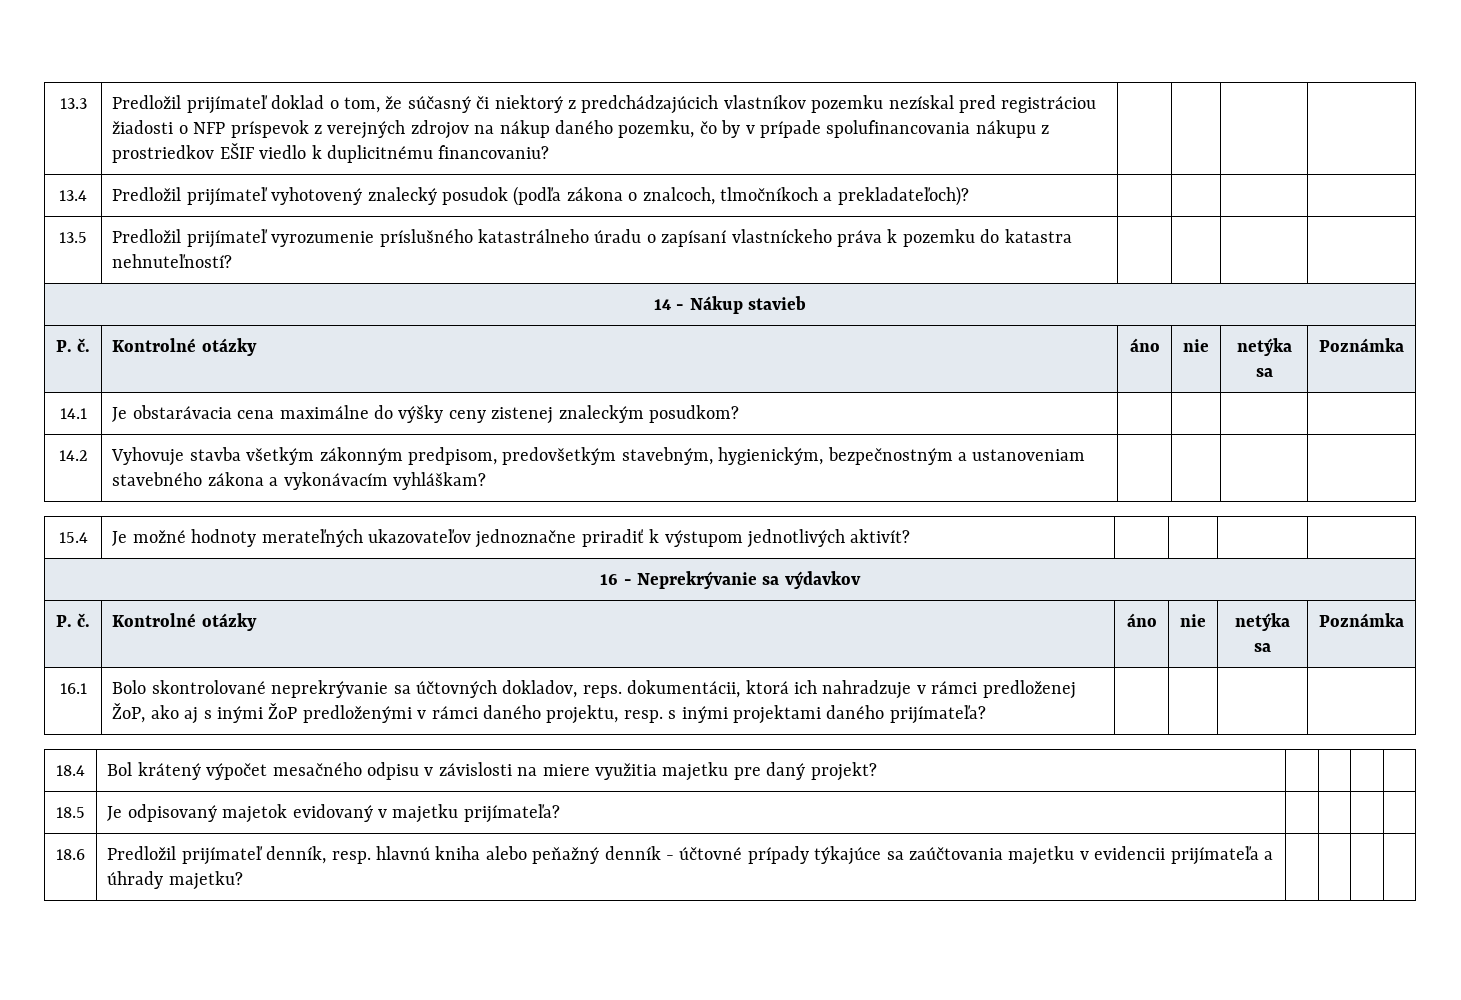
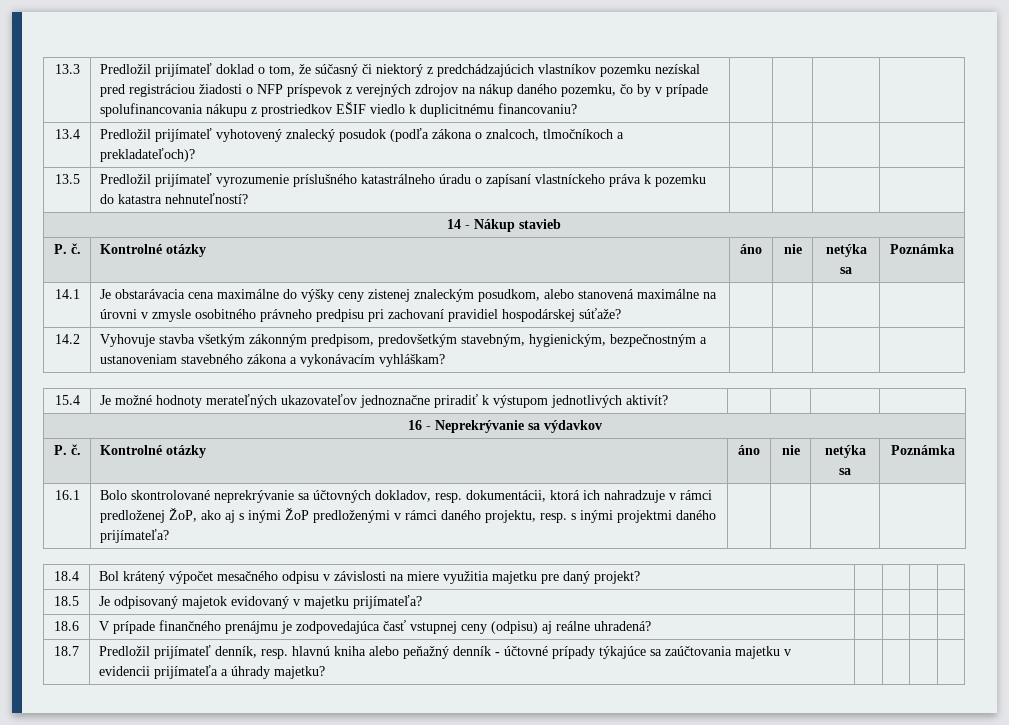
- 14.1 | Je obstarávacia cena maximálne do výšky ceny zistenej znaleckým posudkom? | | | |
+ 14.1 | Je obstarávacia cena maximálne do výšky ceny zistenej znaleckým posudkom, alebo stanovená maximálne na úrovni v zmysle osobitného právneho predpisu pri zachovaní pravidiel hospodárskej súťaže? | | | |
- 16.1 | Bolo skontrolované neprekrývanie sa účtovných dokladov, reps. dokumentácii, ktorá ich nahradzuje v rámci predloženej ŽoP, ako aj s inými ŽoP predloženými v rámci daného projektu, resp. s inými projektami daného prijímateľa? | | | |
+ 16.1 | Bolo skontrolované neprekrývanie sa účtovných dokladov, resp. dokumentácii, ktorá ich nahradzuje v rámci predloženej ŽoP, ako aj s inými ŽoP predloženými v rámci daného projektu, resp. s inými projektmi daného prijímateľa? | | | |
- 18.6 | Predložil prijímateľ denník, resp. hlavnú kniha alebo peňažný denník - účtovné prípady týkajúce sa zaúčtovania majetku v evidencii prijímateľa a úhrady majetku? | | | |
+ 18.6 | V prípade finančného prenájmu je zodpovedajúca časť vstupnej ceny (odpisu) aj reálne uhradená? | | | |
+ 18.7 | Predložil prijímateľ denník, resp. hlavnú kniha alebo peňažný denník - účtovné prípady týkajúce sa zaúčtovania majetku v evidencii prijímateľa a úhrady majetku? | | | |

